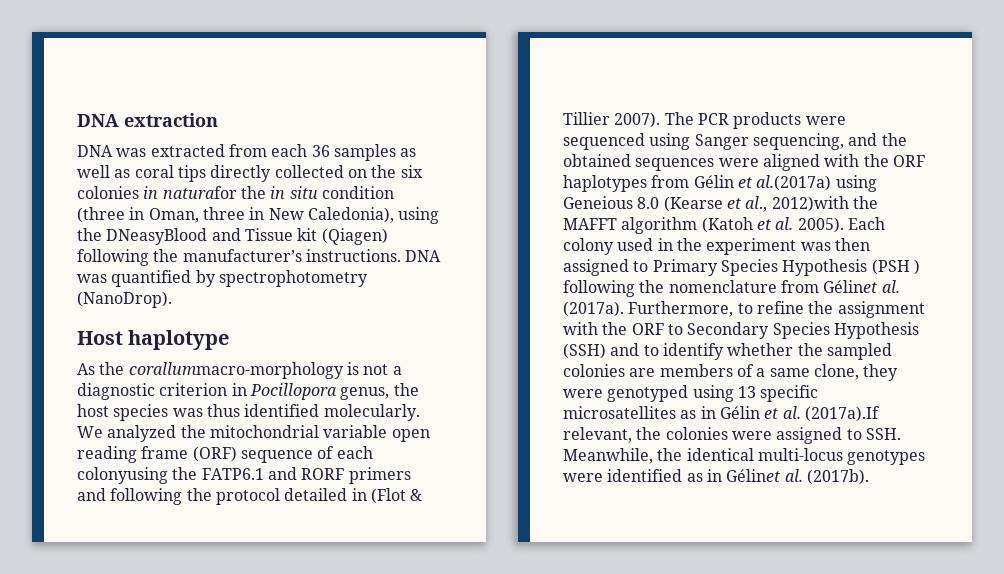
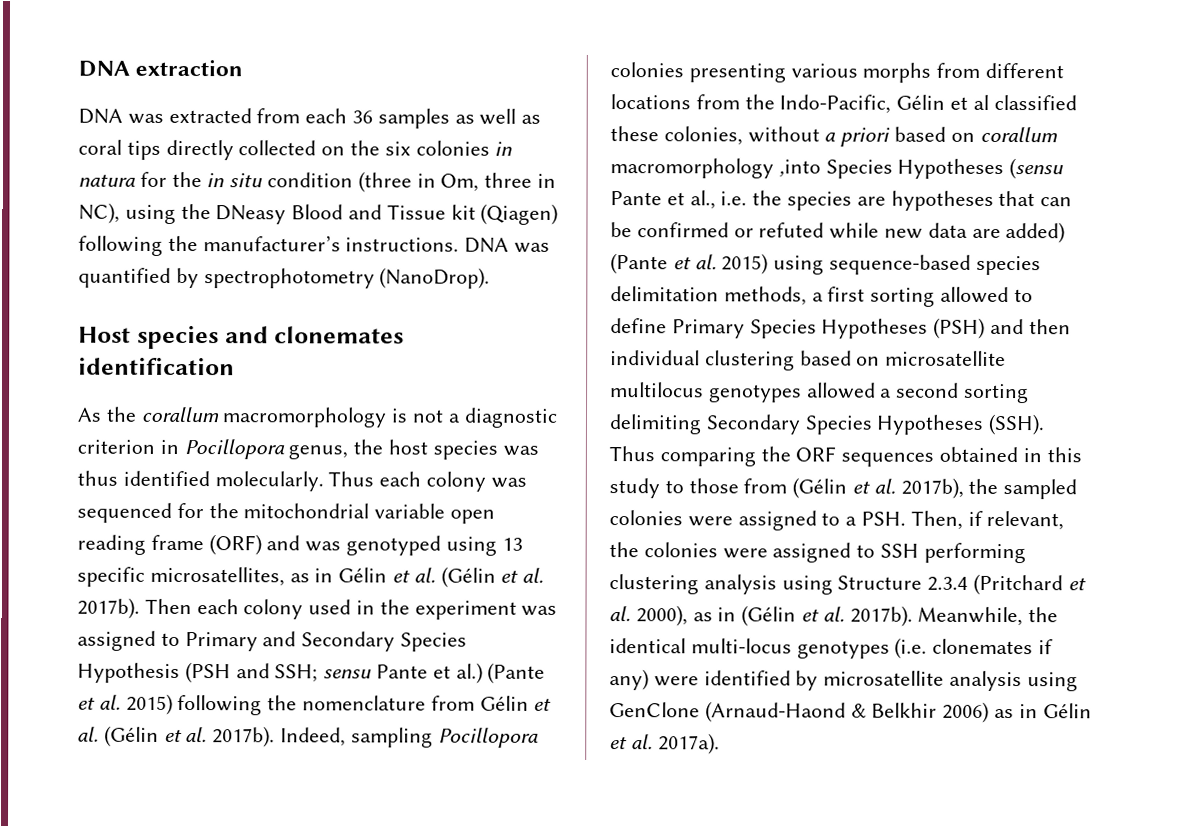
- DNA was extracted from each 36 samples as well as coral tips directly collected on the six colonies in naturafor the in situ condition (three in Oman, three in New Caledonia), using the DNeasyBlood and Tissue kit (Qiagen) following the manufacturer’s instructions.
+ DNA was extracted from each 36 samples as well as coral tips directly collected on the six colonies in natura for the in situ condition (three in Om, three in NC), using the DNeasy Blood and Tissue kit (Qiagen) following the manufacturer’s instructions.
- Host haplotype
+ Host species and clonemates identification
- As the corallummacro-morphology is not a diagnostic criterion in Pocillopora genus, the host species was thus identified molecularly.
+ As the corallum macromorphology is not a diagnostic criterion in Pocillopora genus, the host species was thus identified molecularly.
- We analyzed the mitochondrial variable open reading frame (ORF) sequence of each colonyusing the FATP6.1 and RORF primers and following the protocol detailed in (Flot & Tillier 2007). The PCR products were sequenced using Sanger sequencing, and the obtained sequences were aligned with the ORF haplotypes from Gélin et al.(2017a) using Geneious 8.0 (Kearse et al., 2012)with the MAFFT algorithm (Katoh et al. 2005). Each colony used in the experiment was then assigned to Primary Species Hypothesis (PSH ) following the nomenclature from Gélinet al. (2017a). Furthermore, to refine the assignment with the ORF to Secondary Species Hypothesis (SSH) and to identify whether the sampled colonies are members of a same clone, they were genotyped using 13 specific microsatellites as in Gélin et al. (2017a).If relevant, the colonies were assigned to SSH. Meanwhile, the identical multi-locus genotypes were identified as in Gélinet al. (2017b).
+ Thus each colony was sequenced for the mitochondrial variable open reading frame (ORF) and was genotyped using 13 specific microsatellites, as in Gélin et al. (Gélin et al. 2017b). Then each colony used in the experiment was assigned to Primary and Secondary Species Hypothesis (PSH and SSH; sensu Pante et al.) (Pante et al. 2015) following the nomenclature from Gélin et al. (Gélin et al. 2017b). Indeed, sampling Pocillopora colonies presenting various morphs from different locations from the Indo-Pacific, Gélin et al classified these colonies, without a priori based on corallum macromorphology ,into Species Hypotheses (sensu Pante et al., i.e. the species are hypotheses that can be confirmed or refuted while new data are added) (Pante et al. 2015) using sequence-based species delimitation methods, a first sorting allowed to define Primary Species Hypotheses (PSH) and then individual clustering based on microsatellite multilocus genotypes allowed a second sorting delimiting Secondary Species Hypotheses (SSH). Thus comparing the ORF sequences obtained in this study to those from (Gélin et al. 2017b), the sampled colonies were assigned to a PSH. Then, if relevant, the colonies were assigned to SSH performing clustering analysis using Structure 2.3.4 (Pritchard et al. 2000), as in (Gélin et al. 2017b). Meanwhile, the identical multi-locus genotypes (i.e. clonemates if any) were identified by microsatellite analysis using GenClone (Arnaud-Haond & Belkhir 2006) as in Gélin et al. 2017a).

